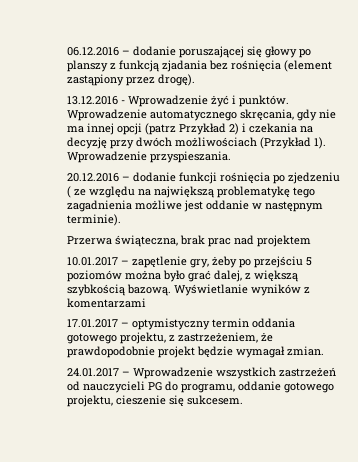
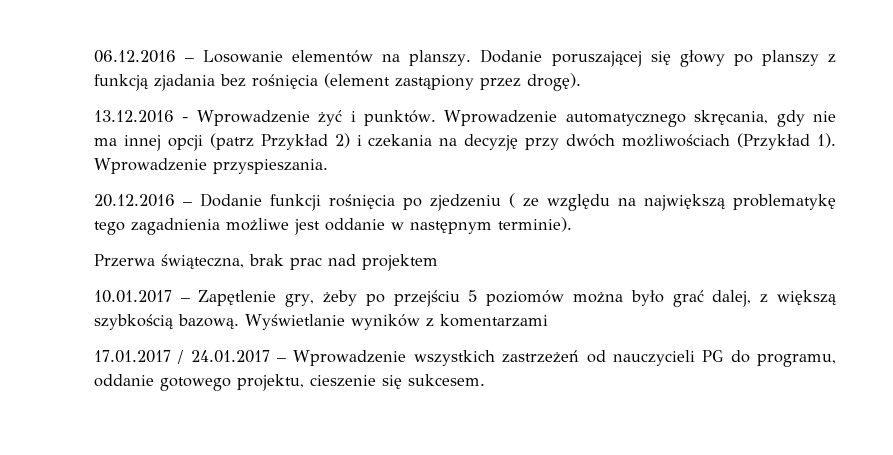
- 06.12.2016 – dodanie poruszającej się głowy po planszy z funkcją zjadania bez rośnięcia (element zastąpiony przez drogę).
+ 06.12.2016 – Losowanie elementów na planszy. Dodanie poruszającej się głowy po planszy z funkcją zjadania bez rośnięcia (element zastąpiony przez drogę).
- 20.12.2016 – dodanie funkcji rośnięcia po zjedzeniu ( ze względu na największą problematykę tego zagadnienia możliwe jest oddanie w następnym terminie).
+ 20.12.2016 – Dodanie funkcji rośnięcia po zjedzeniu ( ze względu na największą problematykę tego zagadnienia możliwe jest oddanie w następnym terminie).
- 10.01.2017 – zapętlenie gry, żeby po przejściu 5 poziomów można było grać dalej, z większą szybkością bazową.
+ 10.01.2017 – Zapętlenie gry, żeby po przejściu 5 poziomów można było grać dalej, z większą szybkością bazową.
- 17.01.2017 – optymistyczny termin oddania gotowego projektu, z zastrzeżeniem, że prawdopodobnie projekt będzie wymagał zmian.
- 24.01.2017 – Wprowadzenie wszystkich zastrzeżeń od nauczycieli PG do programu, oddanie gotowego projektu, cieszenie się sukcesem.
+ 17.01.2017 / 24.01.2017 – Wprowadzenie wszystkich zastrzeżeń od nauczycieli PG do programu, oddanie gotowego projektu, cieszenie się sukcesem.

